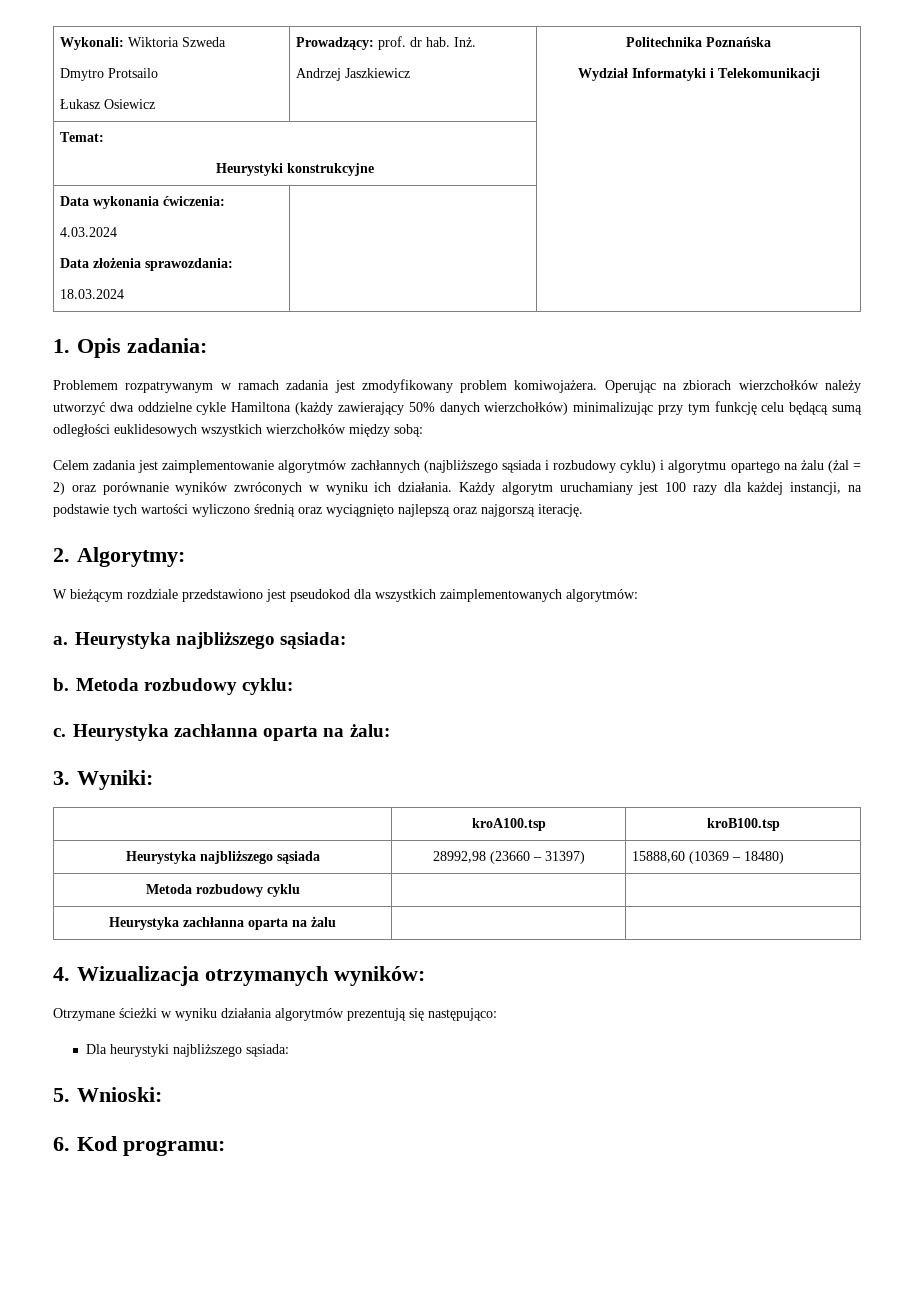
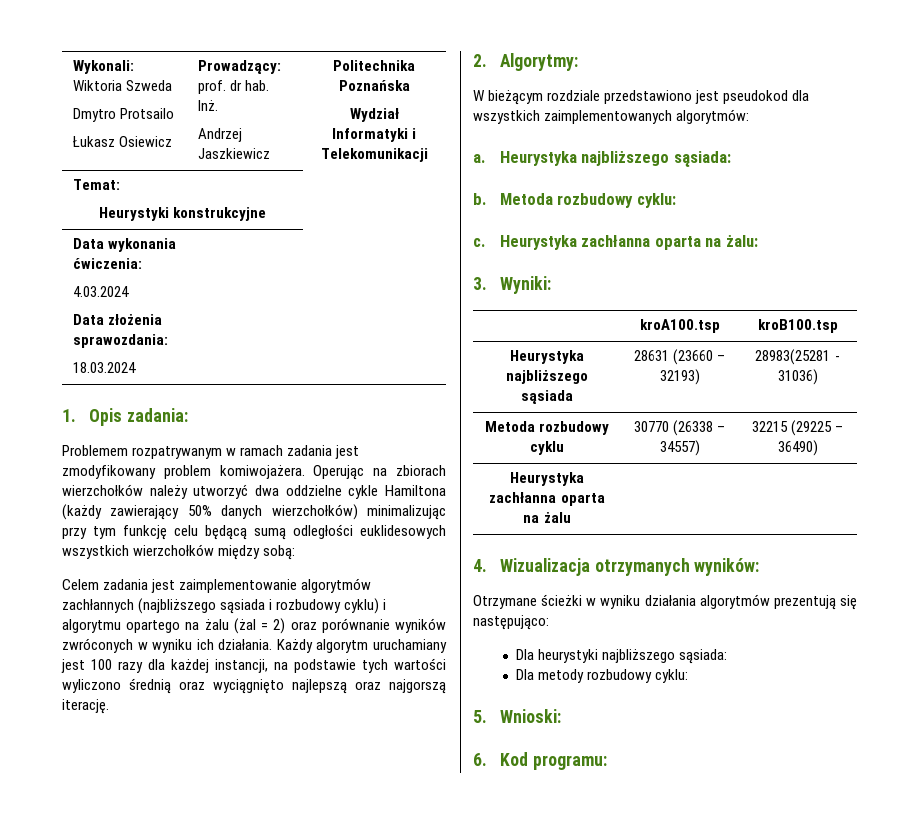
- Heurystyka najbliższego sąsiada | 28992,98 (23660 – 31397) | 15888,60 (10369 – 18480)
- Metoda rozbudowy cyklu | |
+ Heurystyka najbliższego sąsiada | 28631 (23660 – 32193) | 28983(25281 - 31036)
+ Metoda rozbudowy cyklu | 30770 (26338 – 34557) | 32215 (29225 – 36490)
+ Dla metody rozbudowy cyklu:

